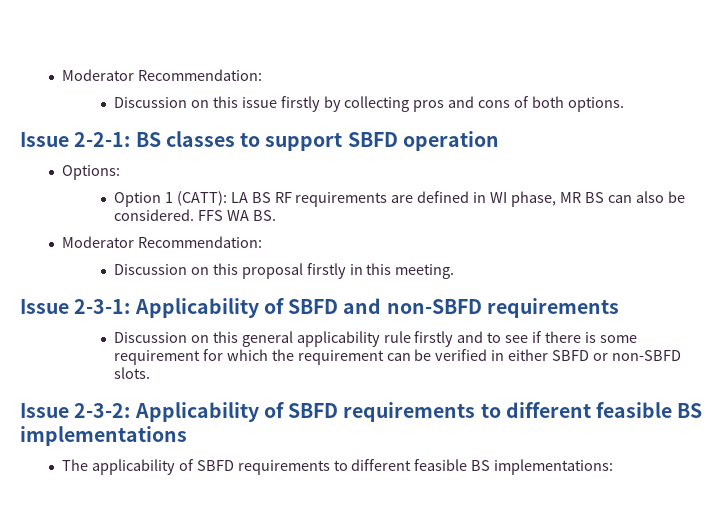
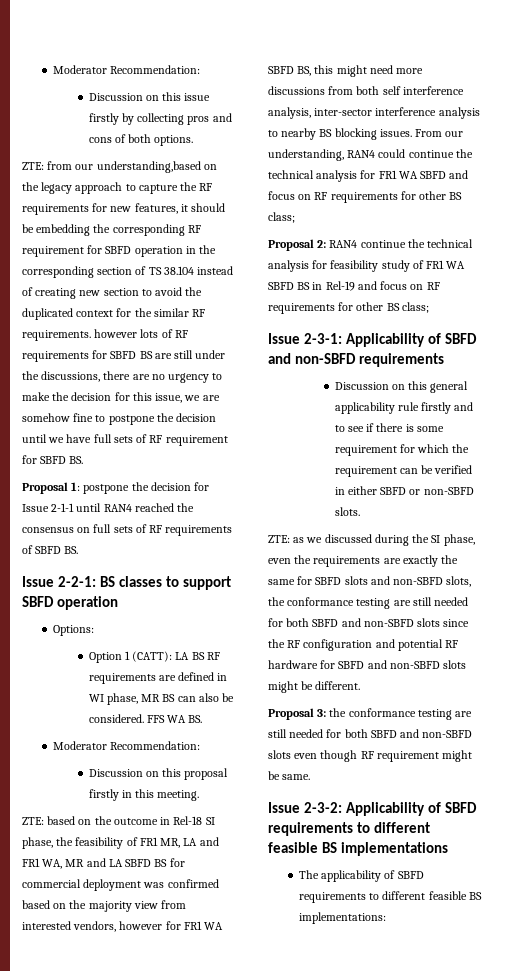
+ ZTE: from our understanding,based on the legacy approach to capture the RF requirements for new features, it should be embedding the corresponding RF requirement for SBFD operation in the corresponding section of TS 38.104 instead of creating new section to avoid the duplicated context for the similar RF requirements. however lots of RF requirements for SBFD BS are still under the discussions, there are no urgency to make the decision for this issue, we are somehow fine to postpone the decision until we have full sets of RF requirement for SBFD BS.
+ Proposal 1: postpone the decision for Issue 2-1-1 until RAN4 reached the consensus on full sets of RF requirements of SBFD BS.
+ ZTE: based on the outcome in Rel-18 SI phase, the feasibility of FR1 MR, LA and FR1 WA, MR and LA SBFD BS for commercial deployment was confirmed based on the majority view from interested vendors, however for FR1 WA SBFD BS, this might need more discussions from both self interference analysis, inter-sector interference analysis to nearby BS blocking issues. From our understanding, RAN4 could continue the technical analysis for FR1 WA SBFD and focus on RF requirements for other BS class;
+ Proposal 2: RAN4 continue the technical analysis for feasibility study of FR1 WA SBFD BS in Rel-19 and focus on RF requirements for other BS class;
+ ZTE: as we discussed during the SI phase, even the requirements are exactly the same for SBFD slots and non-SBFD slots, the conformance testing are still needed for both SBFD and non-SBFD slots since the RF configuration and potential RF hardware for SBFD and non-SBFD slots might be different.
+ Proposal 3: the conformance testing are still needed for both SBFD and non-SBFD slots even though RF requirement might be same.

